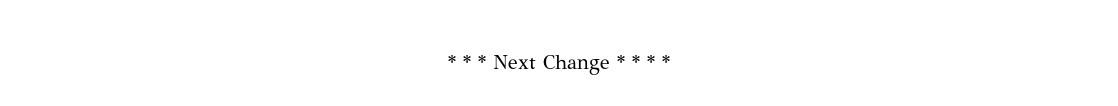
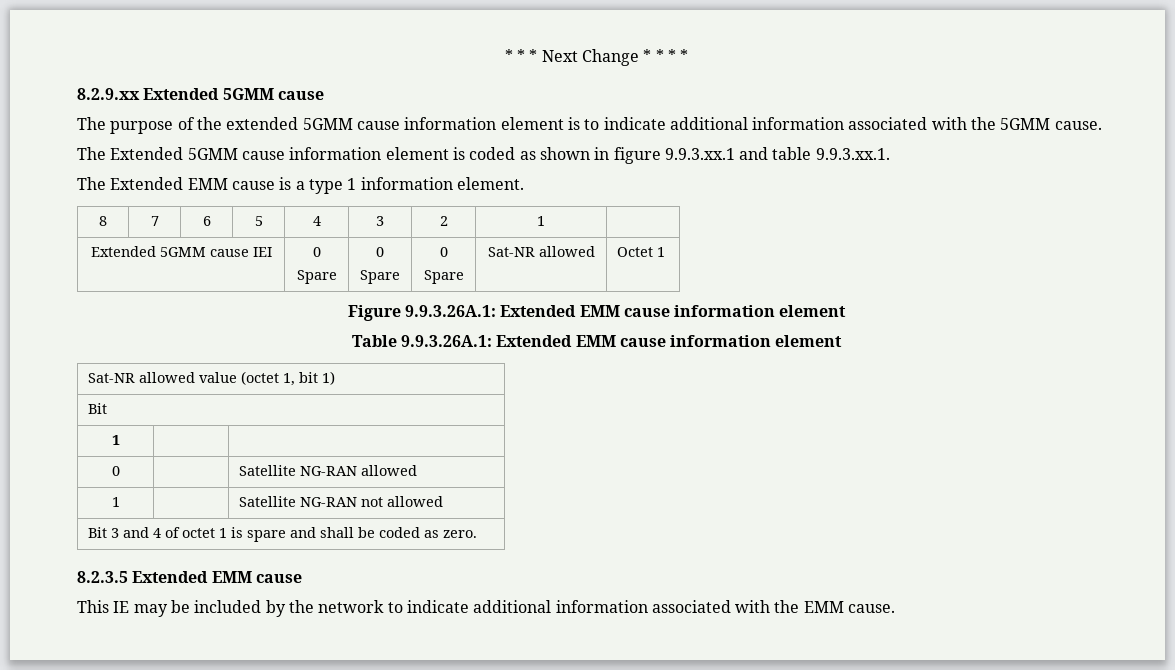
+ 8.2.9.xx Extended 5GMM cause
+ The purpose of the extended 5GMM cause information element is to indicate additional information associated with the 5GMM cause.
+ The Extended 5GMM cause information element is coded as shown in figure 9.9.3.xx.1 and table 9.9.3.xx.1.
+ The Extended EMM cause is a type 1 information element.
+ 8 | 7 | 6 | 5 | 4 | 3 | 2 | 1 |
+ Extended 5GMM cause IEI | 0
+ Spare | 0
+ Spare | 0
+ Spare | Sat-NR allowed | Octet 1
+ Figure 9.9.3.26A.1: Extended EMM cause information element
+ Table 9.9.3.26A.1: Extended EMM cause information element
+ Sat-NR allowed value (octet 1, bit 1)
+ Bit
+ 1 | |
+ 0 | | Satellite NG-RAN allowed
+ 1 | | Satellite NG-RAN not allowed
+ Bit 3 and 4 of octet 1 is spare and shall be coded as zero.
+ 8.2.3.5 Extended EMM cause
+ This IE may be included by the network to indicate additional information associated with the EMM cause.

